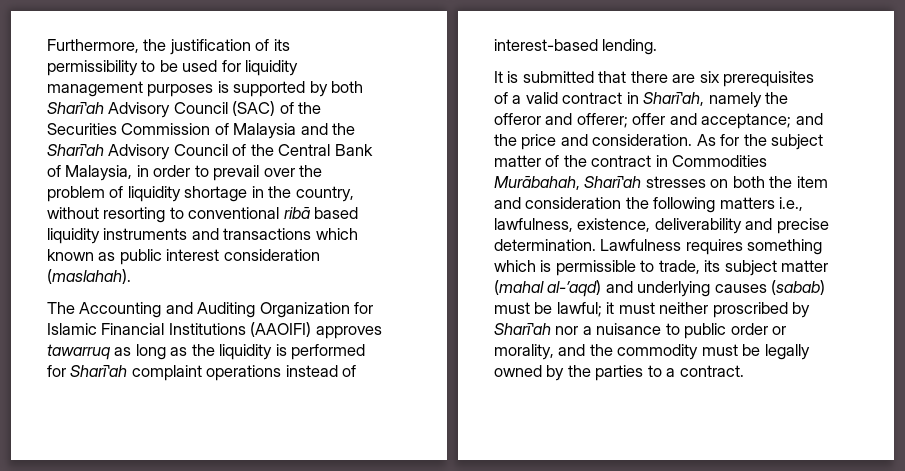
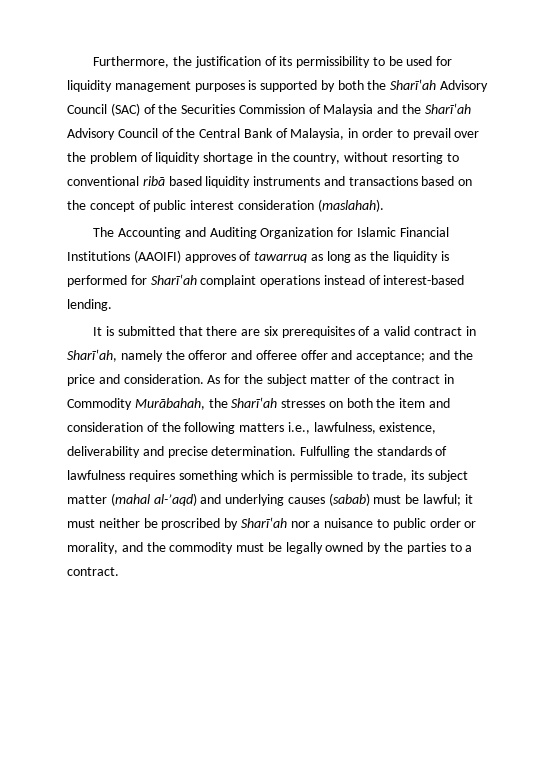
- Furthermore, the justification of its permissibility to be used for liquidity management purposes is supported by both Sharī‛ah Advisory Council (SAC) of the Securities Commission of Malaysia and the Sharī‛ah Advisory Council of the Central Bank of Malaysia, in order to prevail over the problem of liquidity shortage in the country, without resorting to conventional ribā based liquidity instruments and transactions which known as public interest consideration (maslahah).
+ Furthermore, the justification of its permissibility to be used for liquidity management purposes is supported by both the Sharī‛ah Advisory Council (SAC) of the Securities Commission of Malaysia and the Sharī‛ah Advisory Council of the Central Bank of Malaysia, in order to prevail over the problem of liquidity shortage in the country, without resorting to conventional ribā based liquidity instruments and transactions based on the concept of public interest consideration (maslahah).
- The Accounting and Auditing Organization for Islamic Financial Institutions (AAOIFI) approves tawarruq as long as the liquidity is performed for Sharī‛ah complaint operations instead of interest-based lending.
+ The Accounting and Auditing Organization for Islamic Financial Institutions (AAOIFI) approves of tawarruq as long as the liquidity is performed for Sharī‛ah complaint operations instead of interest-based lending.
- It is submitted that there are six prerequisites of a valid contract in Sharī‛ah, namely the offeror and offerer; offer and acceptance; and the price and consideration.
+ It is submitted that there are six prerequisites of a valid contract in Sharī‛ah, namely the offeror and offeree offer and acceptance; and the price and consideration.
- As for the subject matter of the contract in Commodities Murābahah, Sharī‛ah stresses on both the item and consideration the following matters i.e., lawfulness, existence, deliverability and precise determination.
+ As for the subject matter of the contract in Commodity Murābahah, the Sharī‛ah stresses on both the item and consideration of the following matters i.e., lawfulness, existence, deliverability and precise determination.
- Lawfulness requires something which is permissible to trade, its subject matter (mahal al-’aqd) and underlying causes (sabab) must be lawful; it must neither proscribed by Sharī‛ah nor a nuisance to public order or morality, and the commodity must be legally owned by the parties to a contract.
+ Fulfulling the standards of lawfulness requires something which is permissible to trade, its subject matter (mahal al-’aqd) and underlying causes (sabab) must be lawful; it must neither be proscribed by Sharī‛ah nor a nuisance to public order or morality, and the commodity must be legally owned by the parties to a contract.

